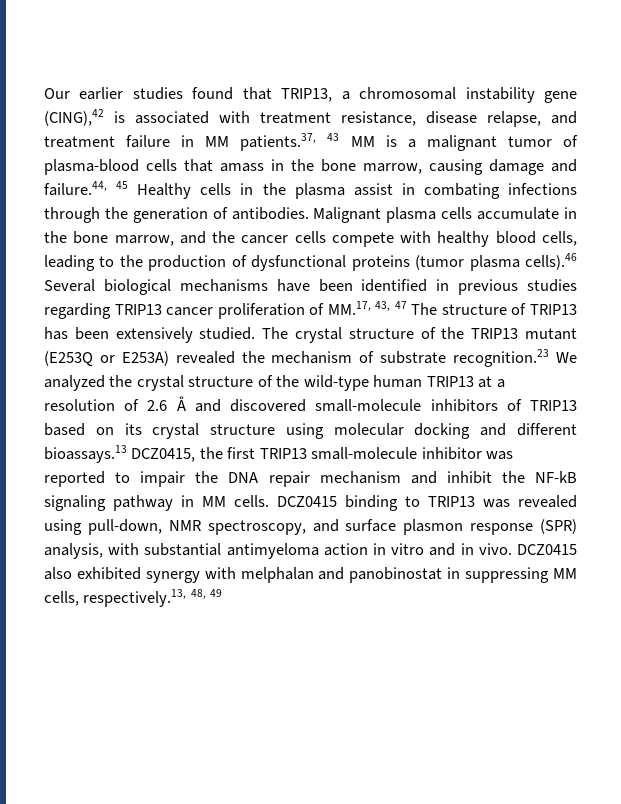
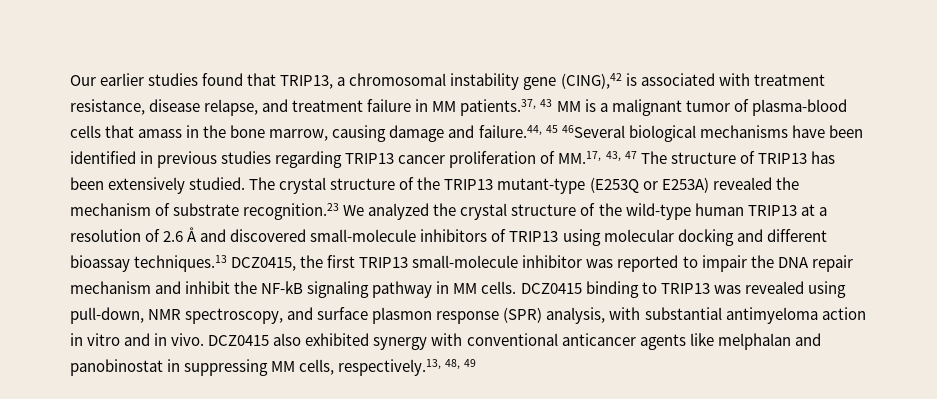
- Our earlier studies found that TRIP13, a chromosomal instability gene (CING),42 is associated with treatment resistance, disease relapse, and treatment failure in MM patients.37, 43 MM is a malignant tumor of plasma-blood cells that amass in the bone marrow, causing damage and failure.44, 45 Healthy cells in the plasma assist in combating infections through the generation of antibodies. Malignant plasma cells accumulate in the bone marrow, and the cancer cells compete with healthy blood cells, leading to the production of dysfunctional proteins (tumor plasma cells).46 Several biological mechanisms have been identified in previous studies regarding TRIP13 cancer proliferation of MM.17, 43, 47 The structure of TRIP13 has been extensively studied.
+ Our earlier studies found that TRIP13, a chromosomal instability gene (CING),42 is associated with treatment resistance, disease relapse, and treatment failure in MM patients.37, 43 MM is a malignant tumor of plasma-blood cells that amass in the bone marrow, causing damage and failure.44, 45 46Several biological mechanisms have been identified in previous studies regarding TRIP13 cancer proliferation of MM.17, 43, 47 The structure of TRIP13 has been extensively studied.
- The crystal structure of the TRIP13 mutant (E253Q or E253A) revealed the mechanism of substrate recognition.23 We analyzed the crystal structure of the wild-type human TRIP13 at a resolution of 2.6 Å and discovered small-molecule inhibitors of TRIP13 based on its crystal structure using molecular docking and different bioassays.13 DCZ0415, the first TRIP13 small-molecule inhibitor was reported to impair the DNA repair mechanism and inhibit the NF-kB signaling pathway in MM cells.
+ The crystal structure of the TRIP13 mutant-type (E253Q or E253A) revealed the mechanism of substrate recognition.23 We analyzed the crystal structure of the wild-type human TRIP13 at a resolution of 2.6 Å and discovered small-molecule inhibitors of TRIP13 using molecular docking and different bioassay techniques.13 DCZ0415, the first TRIP13 small-molecule inhibitor was reported to impair the DNA repair mechanism and inhibit the NF-kB signaling pathway in MM cells.
- DCZ0415 also exhibited synergy with melphalan and panobinostat in suppressing MM cells, respectively.13, 48, 49
+ DCZ0415 also exhibited synergy with conventional anticancer agents like melphalan and panobinostat in suppressing MM cells, respectively.13, 48, 49

